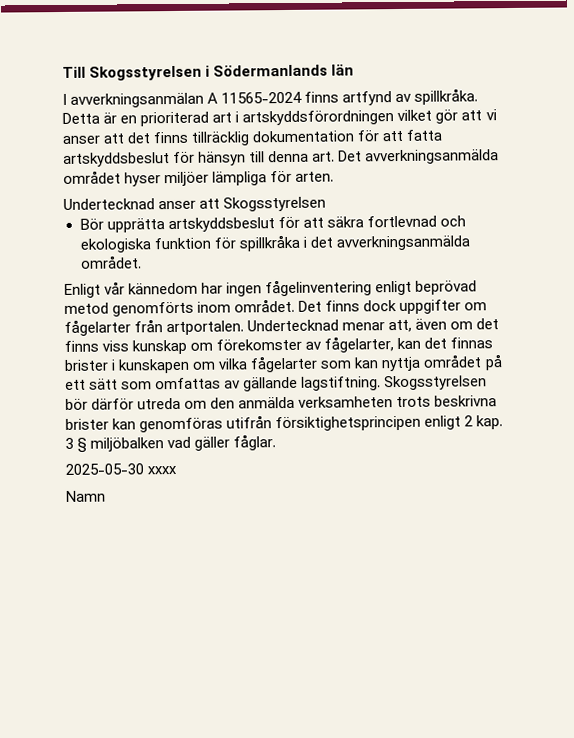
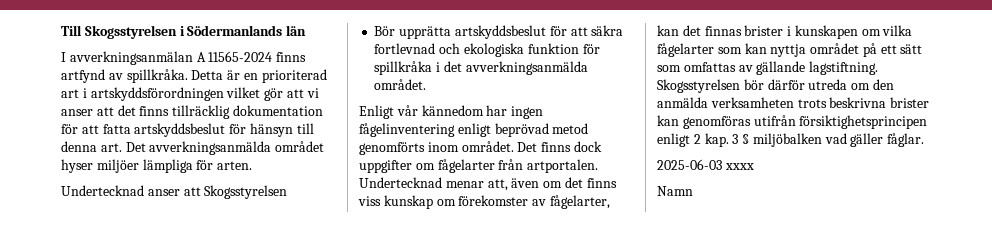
- 2025-05-30 xxxx
+ 2025-06-03 xxxx

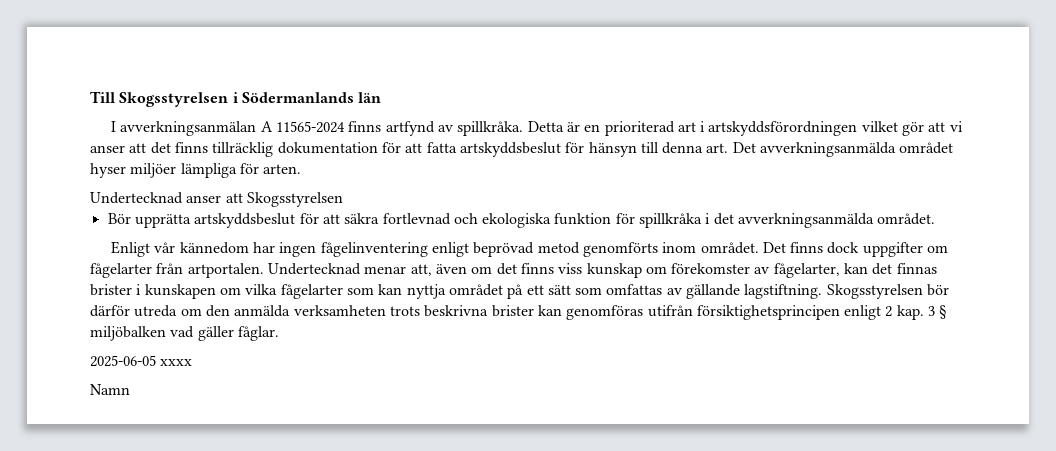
- 2025-06-03 xxxx
+ 2025-06-05 xxxx

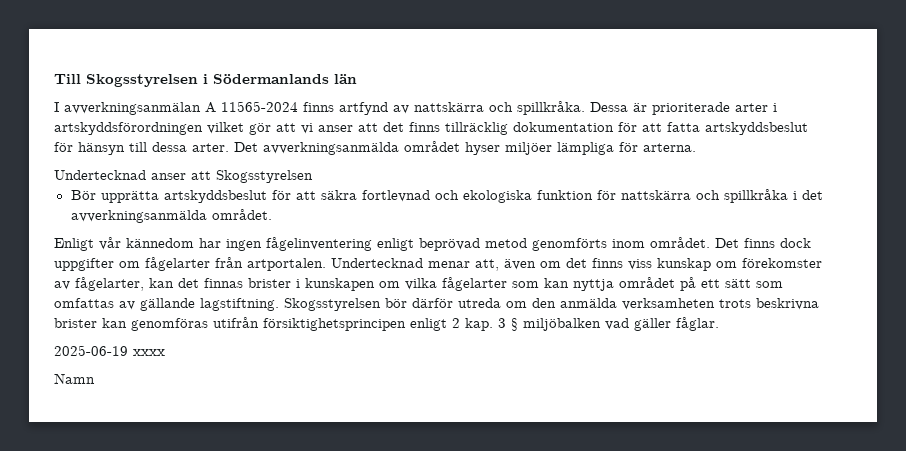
- I avverkningsanmälan A 11565-2024 finns artfynd av spillkråka. Detta är en prioriterad art i artskyddsförordningen vilket gör att vi anser att det finns tillräcklig dokumentation för att fatta artskyddsbeslut för hänsyn till denna art. Det avverkningsanmälda området hyser miljöer lämpliga för arten.
+ I avverkningsanmälan A 11565-2024 finns artfynd av nattskärra och spillkråka. Dessa är prioriterade arter i artskyddsförordningen vilket gör att vi anser att det finns tillräcklig dokumentation för att fatta artskyddsbeslut för hänsyn till dessa arter. Det avverkningsanmälda området hyser miljöer lämpliga för arterna.
- Bör upprätta artskyddsbeslut för att säkra fortlevnad och ekologiska funktion för spillkråka i det avverkningsanmälda området.
+ Bör upprätta artskyddsbeslut för att säkra fortlevnad och ekologiska funktion för nattskärra och spillkråka i det avverkningsanmälda området.
- 2025-06-05 xxxx
+ 2025-06-19 xxxx

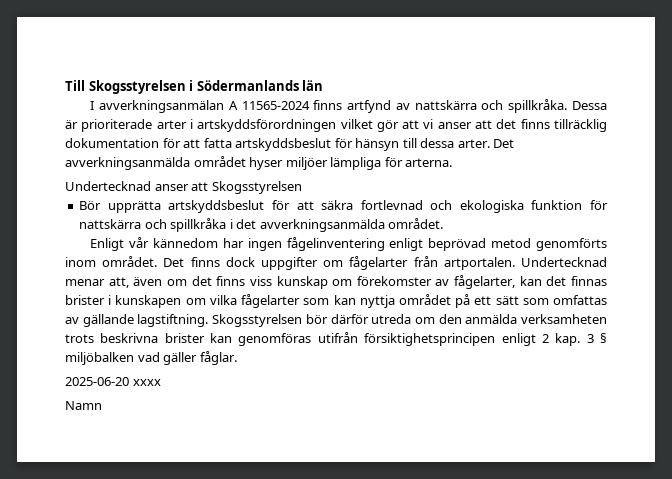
- 2025-06-19 xxxx
+ 2025-06-20 xxxx

